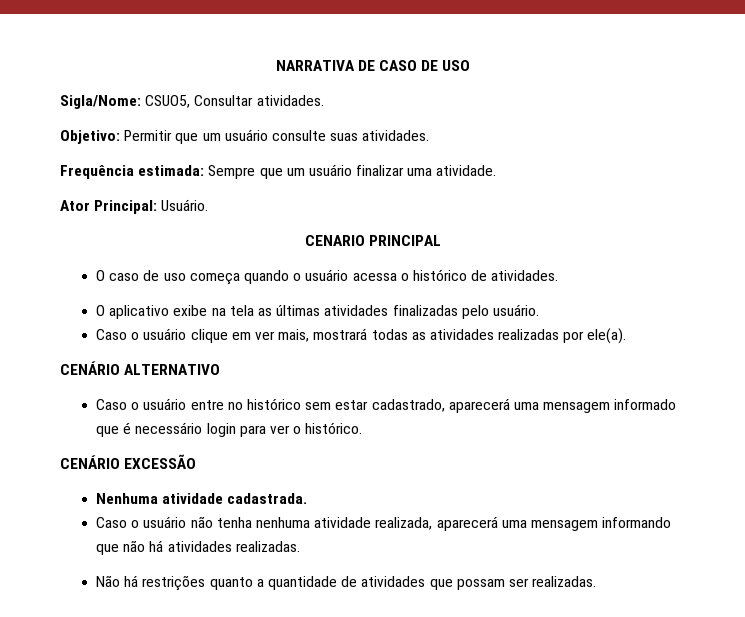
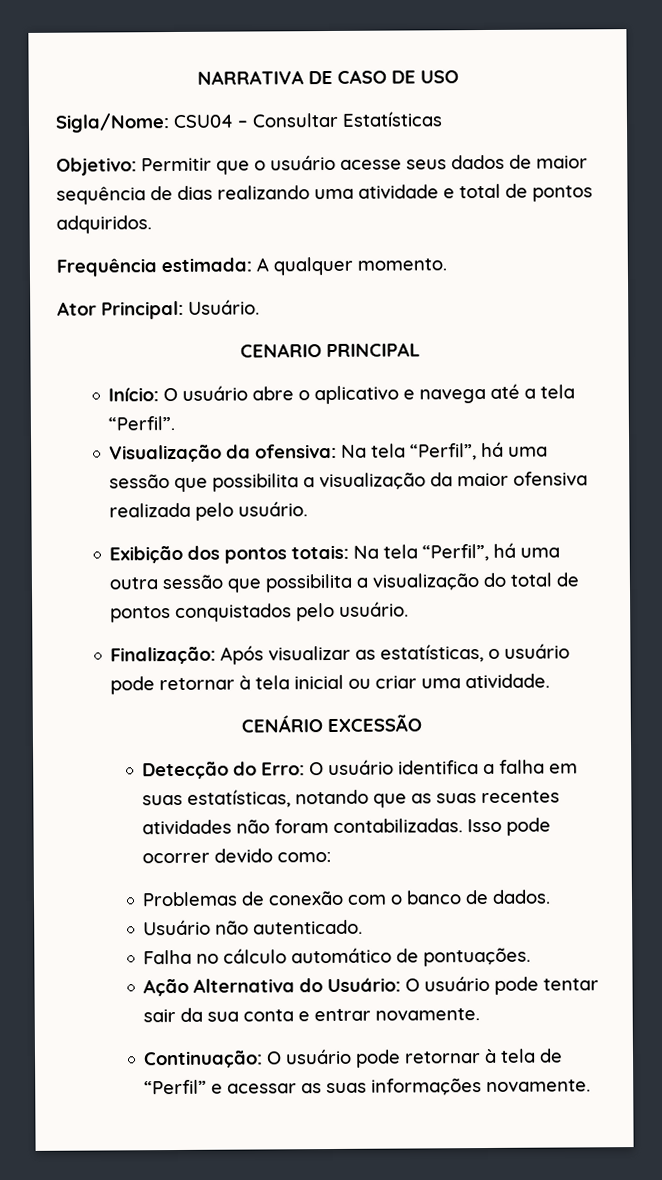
- Sigla/Nome: CSUO5, Consultar atividades.
+ Sigla/Nome: CSU04 – Consultar Estatísticas
- Objetivo: Permitir que um usuário consulte suas atividades.
- Frequência estimada: Sempre que um usuário finalizar uma atividade.
+ Objetivo: Permitir que o usuário acesse seus dados de maior sequência de dias realizando uma atividade e total de pontos adquiridos.
+ Frequência estimada: A qualquer momento.
- O caso de uso começa quando o usuário acessa o histórico de atividades.
- O aplicativo exibe na tela as últimas atividades finalizadas pelo usuário.
- Caso o usuário clique em ver mais, mostrará todas as atividades realizadas por ele(a).
- CENÁRIO ALTERNATIVO
- Caso o usuário entre no histórico sem estar cadastrado, aparecerá uma mensagem informado que é necessário login para ver o histórico.
+ Início: O usuário abre o aplicativo e navega até a tela “Perfil”.
+ Visualização da ofensiva: Na tela “Perfil”, há uma sessão que possibilita a visualização da maior ofensiva realizada pelo usuário.
+ Exibição dos pontos totais: Na tela “Perfil”, há uma outra sessão que possibilita a visualização do total de pontos conquistados pelo usuário.
+ Finalização: Após visualizar as estatísticas, o usuário pode retornar à tela inicial ou criar uma atividade.
  CENÁRIO EXCESSÃO
- Nenhuma atividade cadastrada.
- Caso o usuário não tenha nenhuma atividade realizada, aparecerá uma mensagem informando que não há atividades realizadas.
- Não há restrições quanto a quantidade de atividades que possam ser realizadas.
+ Detecção do Erro: O usuário identifica a falha em suas estatísticas, notando que as suas recentes atividades não foram contabilizadas. Isso pode ocorrer devido como:
+ Problemas de conexão com o banco de dados.
+ Usuário não autenticado.
+ Falha no cálculo automático de pontuações.
+ Ação Alternativa do Usuário: O usuário pode tentar sair da sua conta e entrar novamente.
+ Continuação: O usuário pode retornar à tela de “Perfil” e acessar as suas informações novamente.

